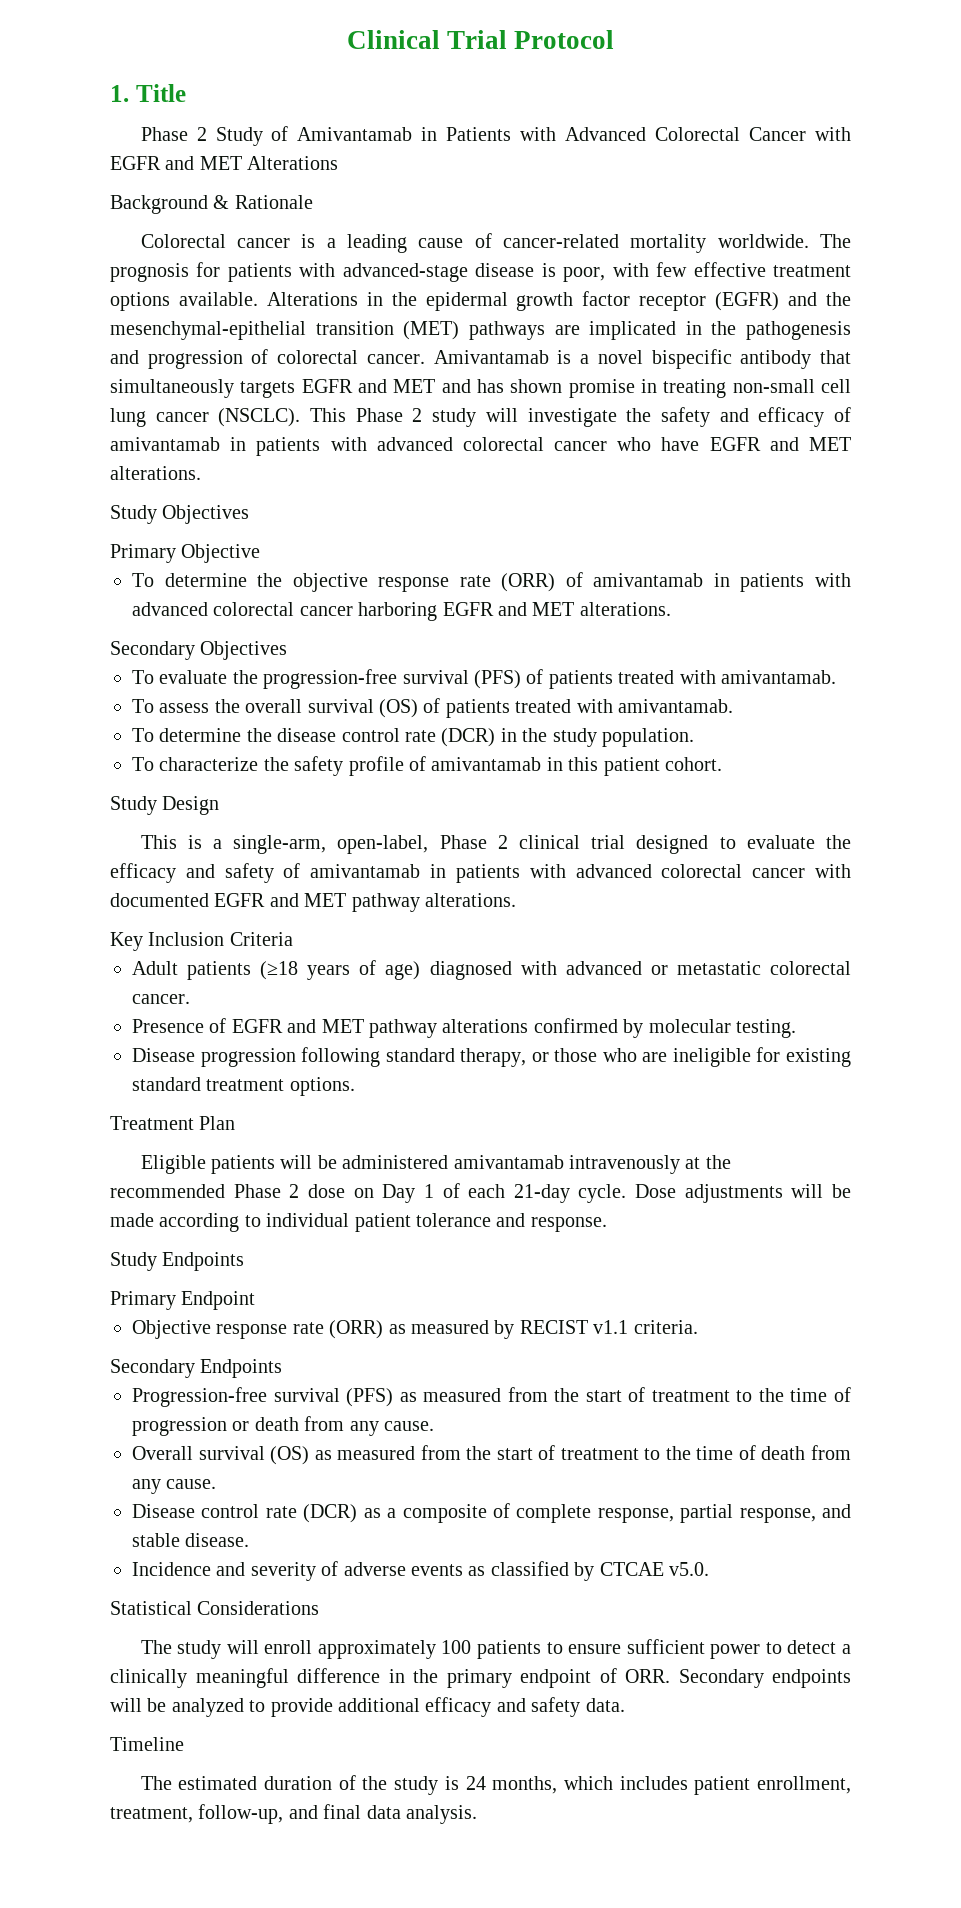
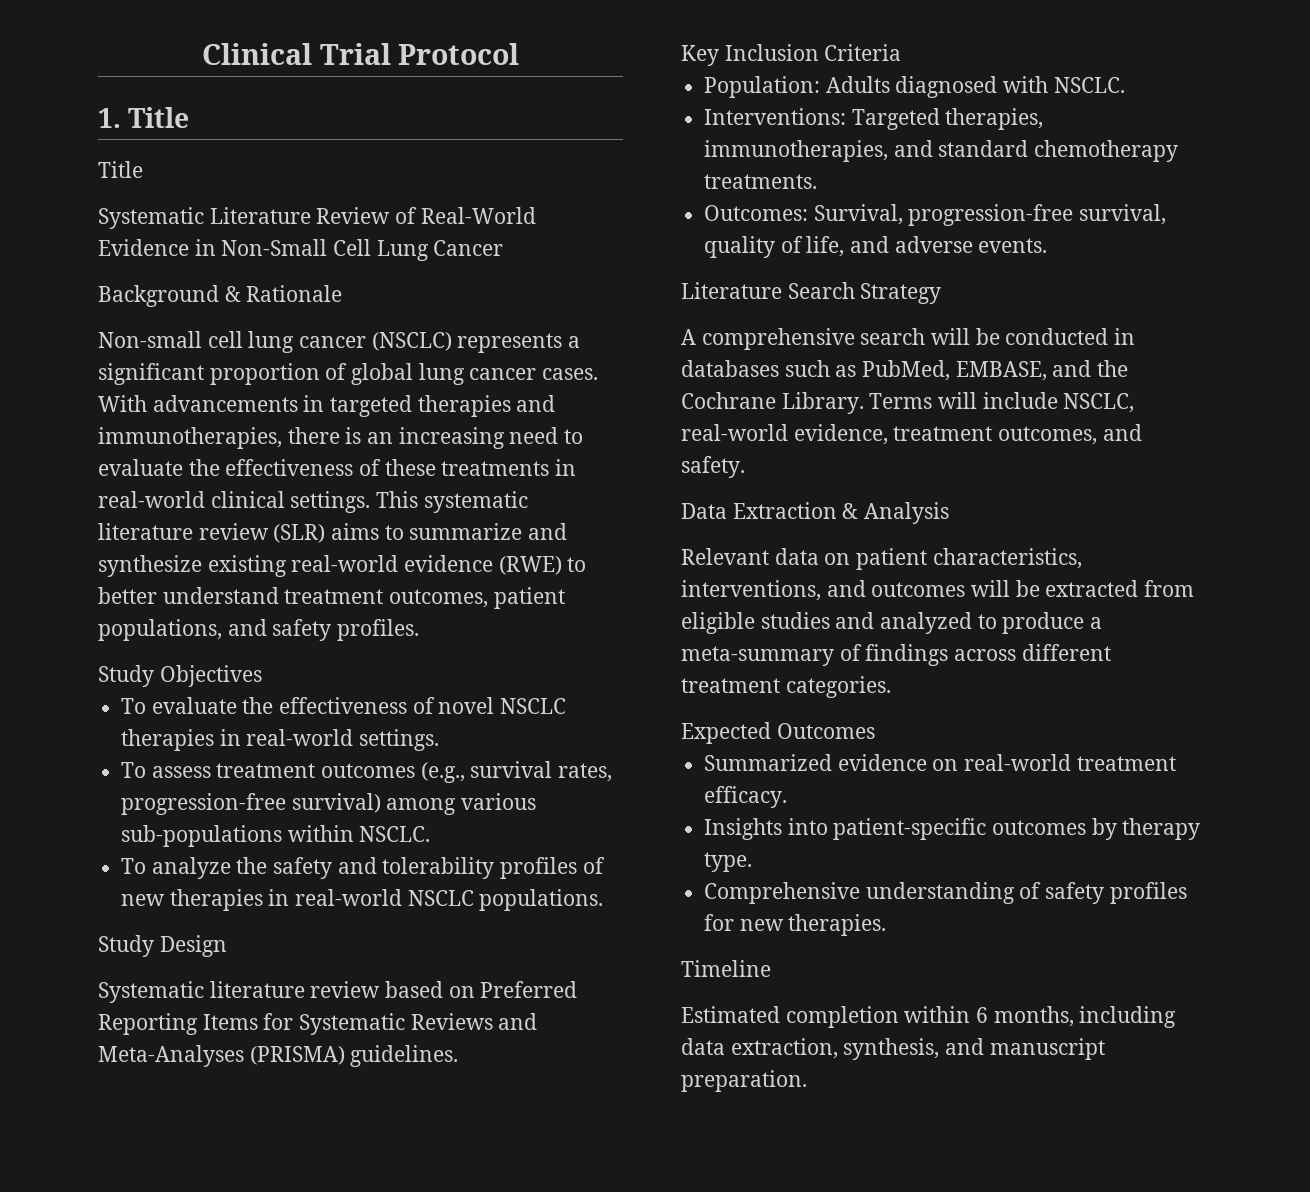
  1. Title
- Phase 2 Study of Amivantamab in Patients with Advanced Colorectal Cancer with EGFR and MET Alterations
+ Title
+ Systematic Literature Review of Real-World Evidence in Non-Small Cell Lung Cancer
  Background & Rationale
- Colorectal cancer is a leading cause of cancer-related mortality worldwide. The prognosis for patients with advanced-stage disease is poor, with few effective treatment options available. Alterations in the epidermal growth factor receptor (EGFR) and the mesenchymal-epithelial transition (MET) pathways are implicated in the pathogenesis and progression of colorectal cancer. Amivantamab is a novel bispecific antibody that simultaneously targets EGFR and MET and has shown promise in treating non-small cell lung cancer (NSCLC). This Phase 2 study will investigate the safety and efficacy of amivantamab in patients with advanced colorectal cancer who have EGFR and MET alterations.
+ Non-small cell lung cancer (NSCLC) represents a significant proportion of global lung cancer cases. With advancements in targeted therapies and immunotherapies, there is an increasing need to evaluate the effectiveness of these treatments in real-world clinical settings. This systematic literature review (SLR) aims to summarize and synthesize existing real-world evidence (RWE) to better understand treatment outcomes, patient populations, and safety profiles.
  Study Objectives
- Primary Objective
- To determine the objective response rate (ORR) of amivantamab in patients with advanced colorectal cancer harboring EGFR and MET alterations.
- Secondary Objectives
- To evaluate the progression-free survival (PFS) of patients treated with amivantamab.
- To assess the overall survival (OS) of patients treated with amivantamab.
- To determine the disease control rate (DCR) in the study population.
- To characterize the safety profile of amivantamab in this patient cohort.
+ To evaluate the effectiveness of novel NSCLC therapies in real-world settings.
+ To assess treatment outcomes (e.g., survival rates, progression-free survival) among various sub-populations within NSCLC.
+ To analyze the safety and tolerability profiles of new therapies in real-world NSCLC populations.
  Study Design
- This is a single-arm, open-label, Phase 2 clinical trial designed to evaluate the efficacy and safety of amivantamab in patients with advanced colorectal cancer with documented EGFR and MET pathway alterations.
+ Systematic literature review based on Preferred Reporting Items for Systematic Reviews and Meta-Analyses (PRISMA) guidelines.
  Key Inclusion Criteria
- Adult patients (≥18 years of age) diagnosed with advanced or metastatic colorectal cancer.
- Presence of EGFR and MET pathway alterations confirmed by molecular testing.
- Disease progression following standard therapy, or those who are ineligible for existing standard treatment options.
- Treatment Plan
- Eligible patients will be administered amivantamab intravenously at the recommended Phase 2 dose on Day 1 of each 21-day cycle. Dose adjustments will be made according to individual patient tolerance and response.
- Study Endpoints
- Primary Endpoint
- Objective response rate (ORR) as measured by RECIST v1.1 criteria.
- Secondary Endpoints
- Progression-free survival (PFS) as measured from the start of treatment to the time of progression or death from any cause.
- Overall survival (OS) as measured from the start of treatment to the time of death from any cause.
- Disease control rate (DCR) as a composite of complete response, partial response, and stable disease.
- Incidence and severity of adverse events as classified by CTCAE v5.0.
- Statistical Considerations
- The study will enroll approximately 100 patients to ensure sufficient power to detect a clinically meaningful difference in the primary endpoint of ORR. Secondary endpoints will be analyzed to provide additional efficacy and safety data.
+ Population: Adults diagnosed with NSCLC.
+ Interventions: Targeted therapies, immunotherapies, and standard chemotherapy treatments.
+ Outcomes: Survival, progression-free survival, quality of life, and adverse events.
+ Literature Search Strategy
+ A comprehensive search will be conducted in databases such as PubMed, EMBASE, and the Cochrane Library. Terms will include NSCLC, real-world evidence, treatment outcomes, and safety.
+ Data Extraction & Analysis
+ Relevant data on patient characteristics, interventions, and outcomes will be extracted from eligible studies and analyzed to produce a meta-summary of findings across different treatment categories.
+ Expected Outcomes
+ Summarized evidence on real-world treatment efficacy.
+ Insights into patient-specific outcomes by therapy type.
+ Comprehensive understanding of safety profiles for new therapies.
  Timeline
- The estimated duration of the study is 24 months, which includes patient enrollment, treatment, follow-up, and final data analysis.
+ Estimated completion within 6 months, including data extraction, synthesis, and manuscript preparation.

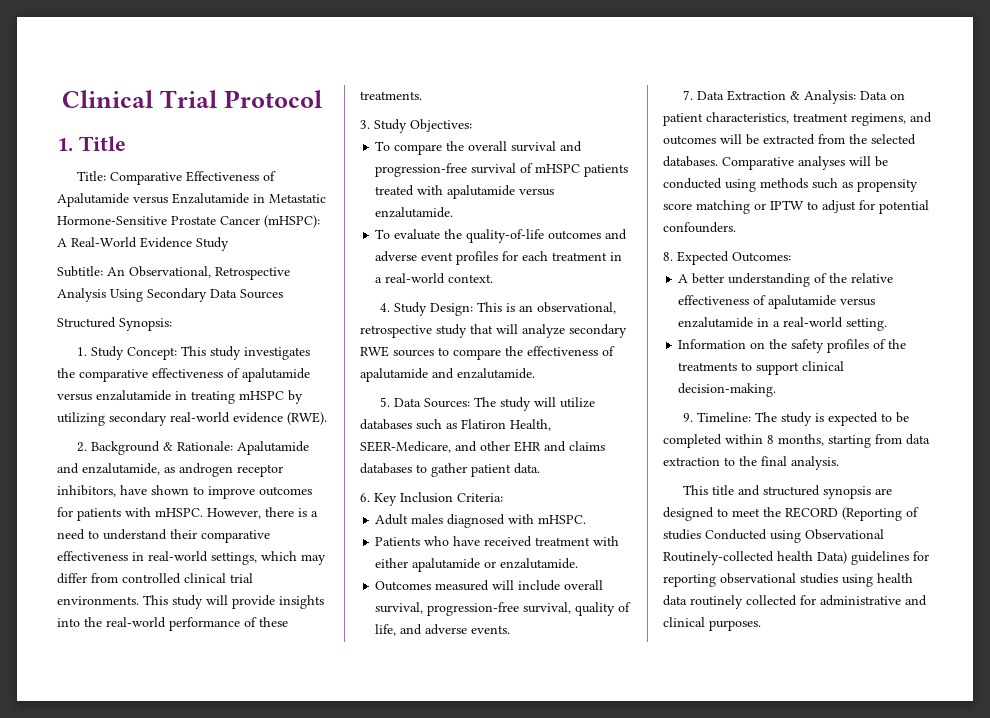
  1. Title
- Title
- Systematic Literature Review of Real-World Evidence in Non-Small Cell Lung Cancer
- Background & Rationale
- Non-small cell lung cancer (NSCLC) represents a significant proportion of global lung cancer cases. With advancements in targeted therapies and immunotherapies, there is an increasing need to evaluate the effectiveness of these treatments in real-world clinical settings. This systematic literature review (SLR) aims to summarize and synthesize existing real-world evidence (RWE) to better understand treatment outcomes, patient populations, and safety profiles.
- Study Objectives
- To evaluate the effectiveness of novel NSCLC therapies in real-world settings.
- To assess treatment outcomes (e.g., survival rates, progression-free survival) among various sub-populations within NSCLC.
- To analyze the safety and tolerability profiles of new therapies in real-world NSCLC populations.
- Study Design
- Systematic literature review based on Preferred Reporting Items for Systematic Reviews and Meta-Analyses (PRISMA) guidelines.
- Key Inclusion Criteria
- Population: Adults diagnosed with NSCLC.
- Interventions: Targeted therapies, immunotherapies, and standard chemotherapy treatments.
- Outcomes: Survival, progression-free survival, quality of life, and adverse events.
+ Title: Comparative Effectiveness of Apalutamide versus Enzalutamide in Metastatic Hormone-Sensitive Prostate Cancer (mHSPC): A Real-World Evidence Study
+ Subtitle: An Observational, Retrospective Analysis Using Secondary Data Sources
+ Structured Synopsis:
+ 1. Study Concept: This study investigates the comparative effectiveness of apalutamide versus enzalutamide in treating mHSPC by utilizing secondary real-world evidence (RWE).
+ 2. Background & Rationale: Apalutamide and enzalutamide, as androgen receptor inhibitors, have shown to improve outcomes for patients with mHSPC. However, there is a need to understand their comparative effectiveness in real-world settings, which may differ from controlled clinical trial environments. This study will provide insights into the real-world performance of these treatments.
+ 3. Study Objectives:
+ To compare the overall survival and progression-free survival of mHSPC patients treated with apalutamide versus enzalutamide.
+ To evaluate the quality-of-life outcomes and adverse event profiles for each treatment in a real-world context.
+ 4. Study Design: This is an observational, retrospective study that will analyze secondary RWE sources to compare the effectiveness of apalutamide and enzalutamide.
+ 5. Data Sources: The study will utilize databases such as Flatiron Health, SEER-Medicare, and other EHR and claims databases to gather patient data.
+ 6. Key Inclusion Criteria:
+ Adult males diagnosed with mHSPC.
+ Patients who have received treatment with either apalutamide or enzalutamide.
+ Outcomes measured will include overall survival, progression-free survival, quality of life, and adverse events.
- Literature Search Strategy
- A comprehensive search will be conducted in databases such as PubMed, EMBASE, and the Cochrane Library. Terms will include NSCLC, real-world evidence, treatment outcomes, and safety.
- Data Extraction & Analysis
- Relevant data on patient characteristics, interventions, and outcomes will be extracted from eligible studies and analyzed to produce a meta-summary of findings across different treatment categories.
- Expected Outcomes
- Summarized evidence on real-world treatment efficacy.
- Insights into patient-specific outcomes by therapy type.
- Comprehensive understanding of safety profiles for new therapies.
- Timeline
- Estimated completion within 6 months, including data extraction, synthesis, and manuscript preparation.
+ 7. Data Extraction & Analysis: Data on patient characteristics, treatment regimens, and outcomes will be extracted from the selected databases. Comparative analyses will be conducted using methods such as propensity score matching or IPTW to adjust for potential confounders.
+ 8. Expected Outcomes:
+ A better understanding of the relative effectiveness of apalutamide versus enzalutamide in a real-world setting.
+ Information on the safety profiles of the treatments to support clinical decision-making.
+ 9. Timeline: The study is expected to be completed within 8 months, starting from data extraction to the final analysis.
+ This title and structured synopsis are designed to meet the RECORD (Reporting of studies Conducted using Observational Routinely-collected health Data) guidelines for reporting observational studies using health data routinely collected for administrative and clinical purposes.

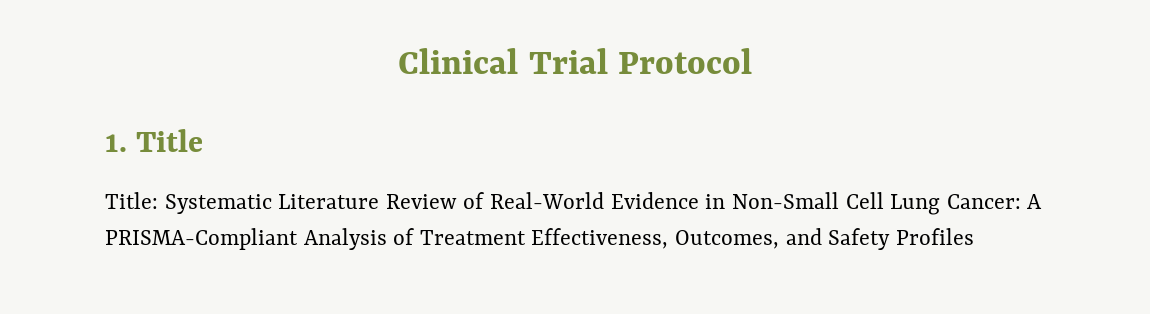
- Title: Comparative Effectiveness of Apalutamide versus Enzalutamide in Metastatic Hormone-Sensitive Prostate Cancer (mHSPC): A Real-World Evidence Study
- Subtitle: An Observational, Retrospective Analysis Using Secondary Data Sources
- Structured Synopsis:
- 1. Study Concept: This study investigates the comparative effectiveness of apalutamide versus enzalutamide in treating mHSPC by utilizing secondary real-world evidence (RWE).
- 2. Background & Rationale: Apalutamide and enzalutamide, as androgen receptor inhibitors, have shown to improve outcomes for patients with mHSPC. However, there is a need to understand their comparative effectiveness in real-world settings, which may differ from controlled clinical trial environments. This study will provide insights into the real-world performance of these treatments.
- 3. Study Objectives:
- To compare the overall survival and progression-free survival of mHSPC patients treated with apalutamide versus enzalutamide.
- To evaluate the quality-of-life outcomes and adverse event profiles for each treatment in a real-world context.
- 4. Study Design: This is an observational, retrospective study that will analyze secondary RWE sources to compare the effectiveness of apalutamide and enzalutamide.
- 5. Data Sources: The study will utilize databases such as Flatiron Health, SEER-Medicare, and other EHR and claims databases to gather patient data.
- 6. Key Inclusion Criteria:
- Adult males diagnosed with mHSPC.
- Patients who have received treatment with either apalutamide or enzalutamide.
- Outcomes measured will include overall survival, progression-free survival, quality of life, and adverse events.
- 7. Data Extraction & Analysis: Data on patient characteristics, treatment regimens, and outcomes will be extracted from the selected databases. Comparative analyses will be conducted using methods such as propensity score matching or IPTW to adjust for potential confounders.
- 8. Expected Outcomes:
- A better understanding of the relative effectiveness of apalutamide versus enzalutamide in a real-world setting.
- Information on the safety profiles of the treatments to support clinical decision-making.
- 9. Timeline: The study is expected to be completed within 8 months, starting from data extraction to the final analysis.
- This title and structured synopsis are designed to meet the RECORD (Reporting of studies Conducted using Observational Routinely-collected health Data) guidelines for reporting observational studies using health data routinely collected for administrative and clinical purposes.
+ Title: Systematic Literature Review of Real-World Evidence in Non-Small Cell Lung Cancer: A PRISMA-Compliant Analysis of Treatment Effectiveness, Outcomes, and Safety Profiles

